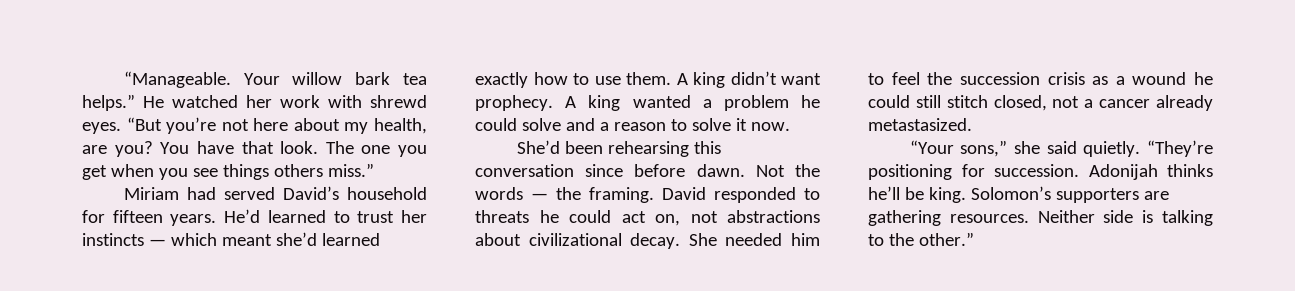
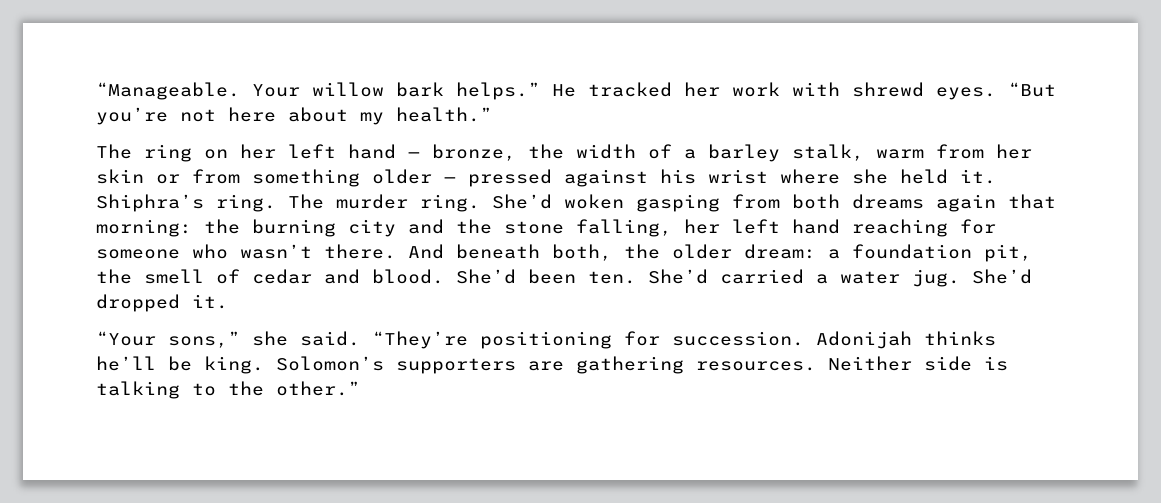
- Your willow bark tea helps.”
+ Your willow bark helps.”
- He watched her work with shrewd eyes.
+ He tracked her work with shrewd eyes.
- “But you’re not here about my health, are you? You have that look. The one you get when you see things others miss.”
- Miriam had served David’s household for fifteen years. He’d learned to trust her instincts — which meant she’d learned exactly how to use them. A king didn’t want prophecy. A king wanted a problem he could solve and a reason to solve it now.
- She’d been rehearsing this conversation since before dawn. Not the words — the framing. David responded to threats he could act on, not abstractions about civilizational decay. She needed him to feel the succession crisis as a wound he could still stitch closed, not a cancer already metastasized.
+ “But you’re not here about my health.”
+ The ring on her left hand — bronze, the width of a barley stalk, warm from her skin or from something older — pressed against his wrist where she held it. Shiphra’s ring. The murder ring. She’d woken gasping from both dreams again that morning: the burning city and the stone falling, her left hand reaching for someone who wasn’t there. And beneath both, the older dream: a foundation pit, the smell of cedar and blood. She’d been ten. She’d carried a water jug. She’d dropped it.
- “Your sons,” she said quietly.
+ “Your sons,” she said.

